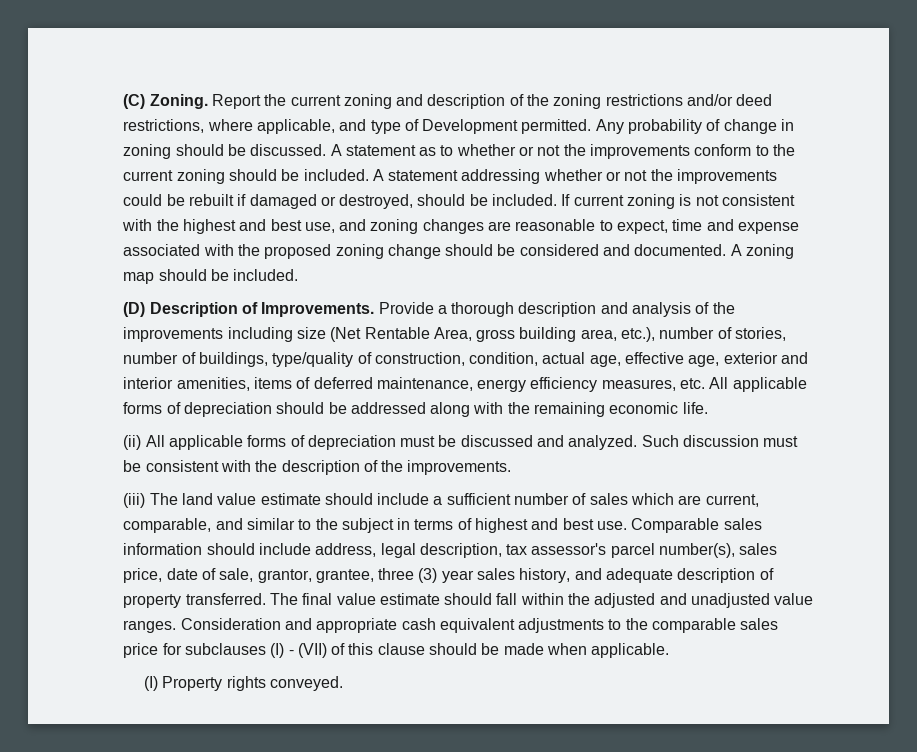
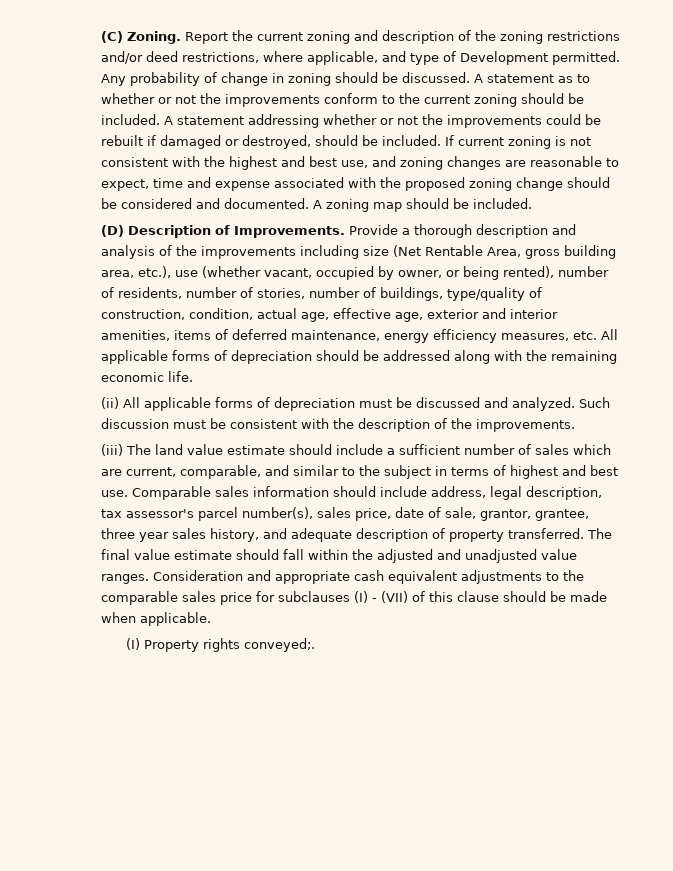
- Provide a thorough description and analysis of the improvements including size (Net Rentable Area, gross building area, etc.), number of stories, number of buildings, type/quality of construction, condition, actual age, effective age, exterior and interior amenities, items of deferred maintenance, energy efficiency measures, etc. All applicable forms of depreciation should be addressed along with the remaining economic life.
+ Provide a thorough description and analysis of the improvements including size (Net Rentable Area, gross building area, etc.), use (whether vacant, occupied by owner, or being rented), number of residents, number of stories, number of buildings, type/quality of construction, condition, actual age, effective age, exterior and interior amenities, items of deferred maintenance, energy efficiency measures, etc. All applicable forms of depreciation should be addressed along with the remaining economic life.
- Comparable sales information should include address, legal description, tax assessor's parcel number(s), sales price, date of sale, grantor, grantee, three (3) year sales history, and adequate description of property transferred.
+ Comparable sales information should include address, legal description, tax assessor's parcel number(s), sales price, date of sale, grantor, grantee, three year sales history, and adequate description of property transferred.
- (I) Property rights conveyed.
+ (I) Property rights conveyed;.

